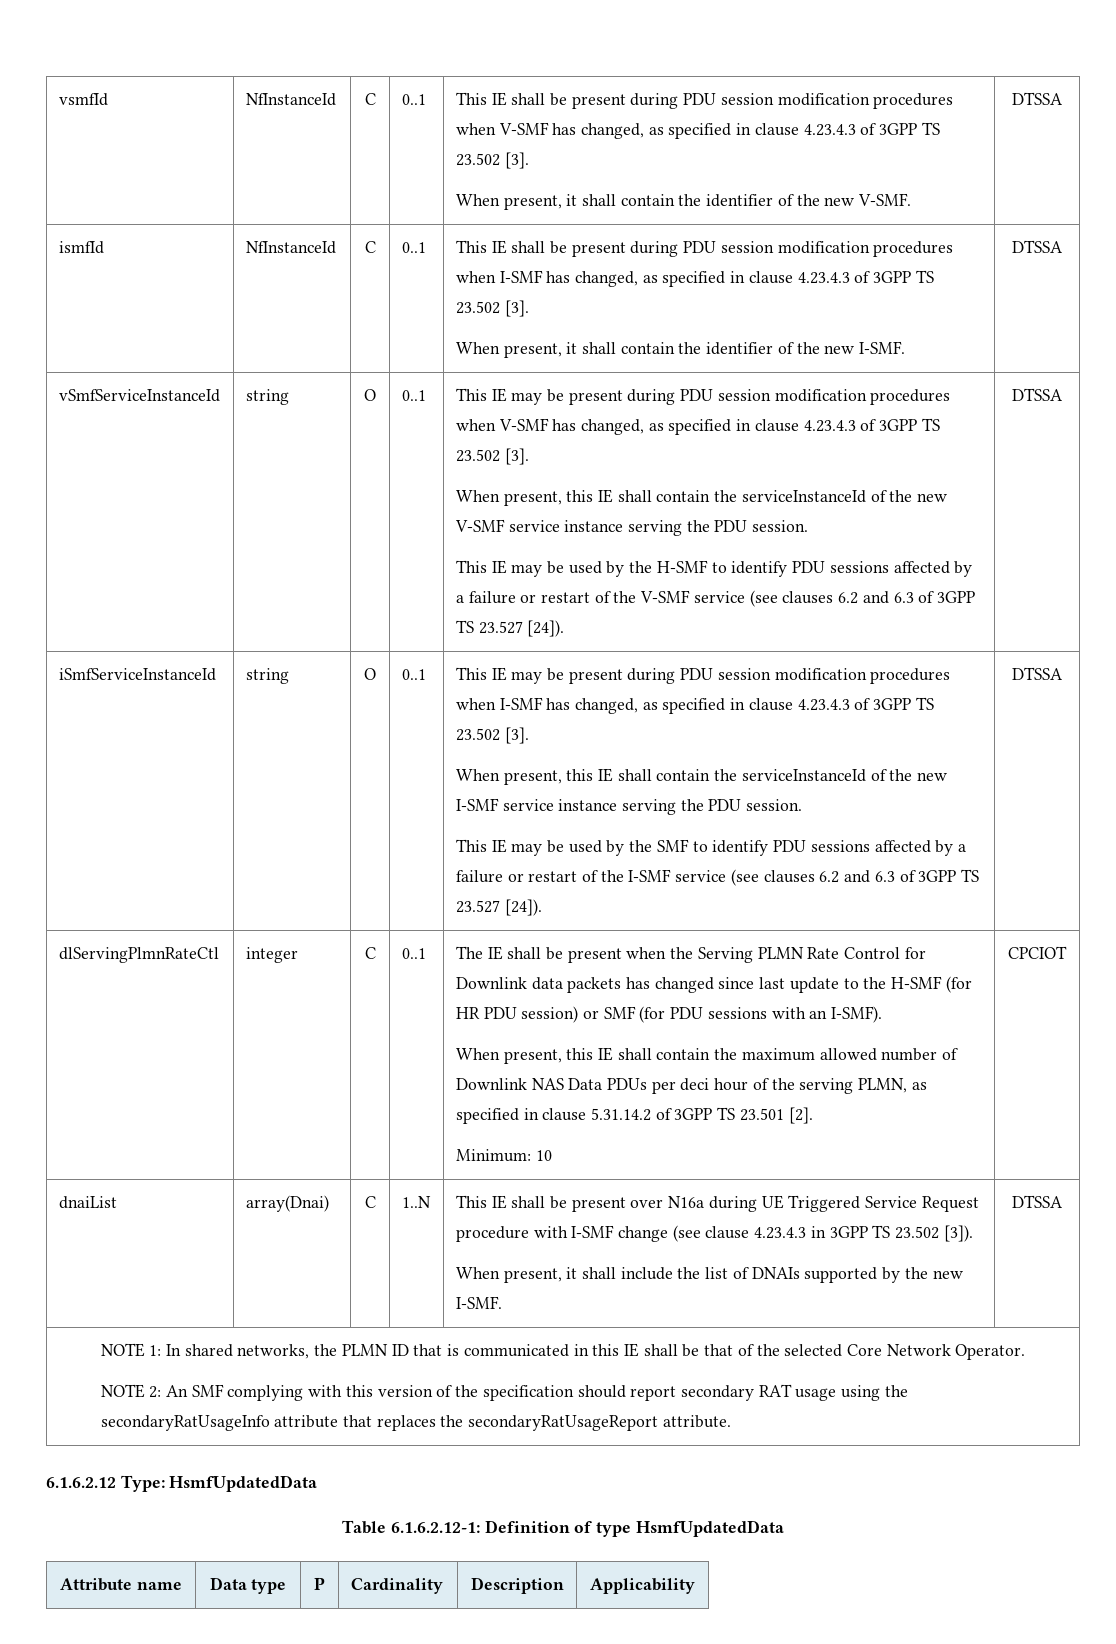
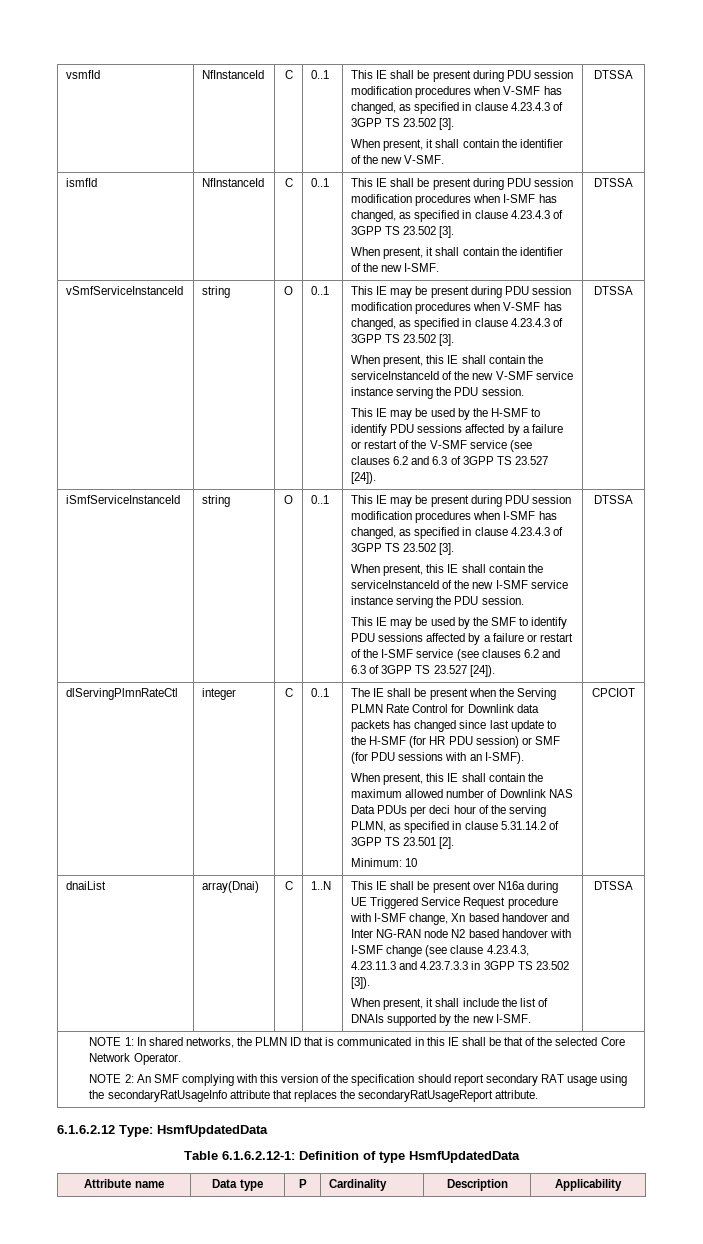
- This IE shall be present over N16a during UE Triggered Service Request procedure with I-SMF change (see clause 4.23.4.3 in 3GPP TS 23.502 [3]).
+ This IE shall be present over N16a during UE Triggered Service Request procedure with I-SMF change, Xn based handover and Inter NG-RAN node N2 based handover with I-SMF change (see clause 4.23.4.3, 4.23.11.3 and 4.23.7.3.3 in 3GPP TS 23.502 [3]).

